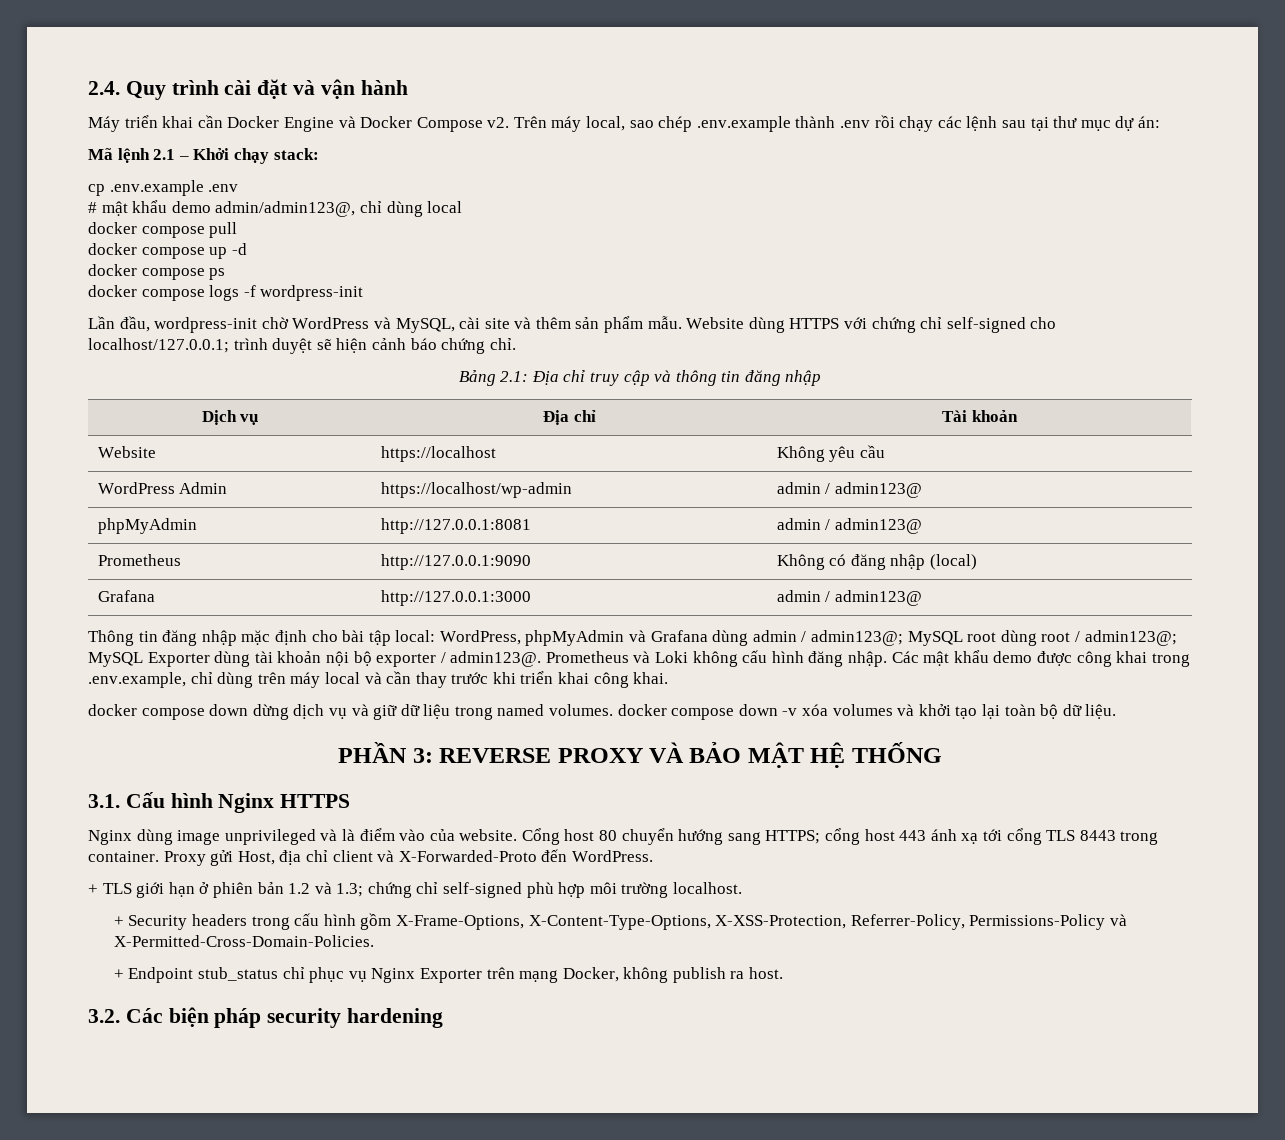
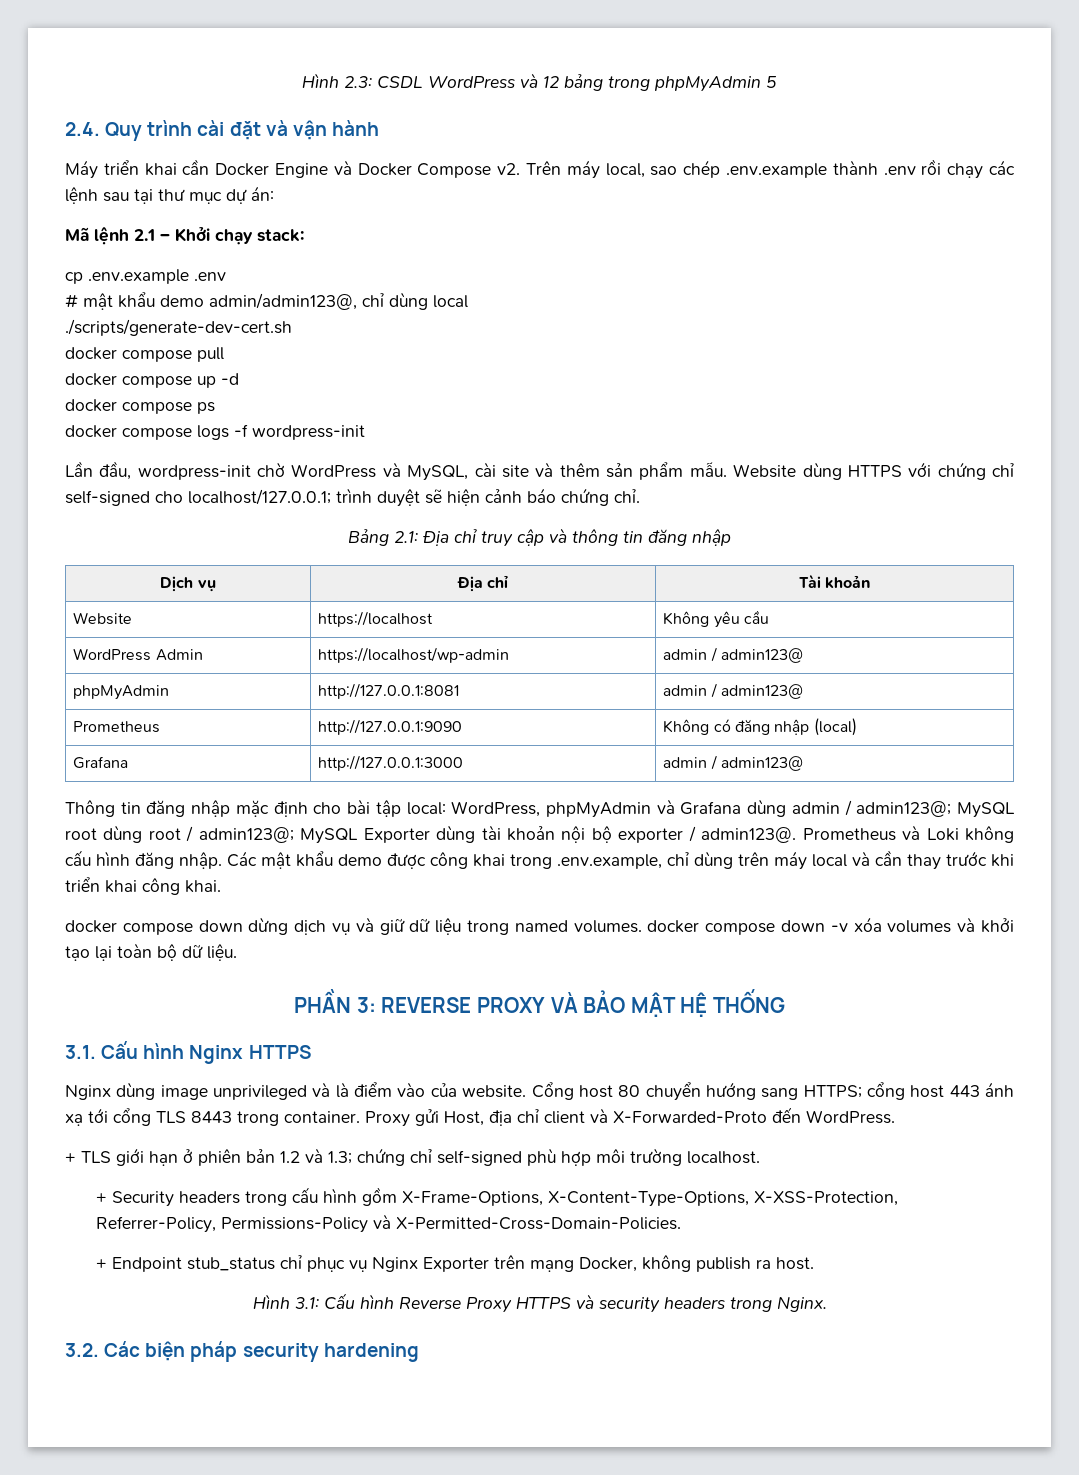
+ Hình 2.3: CSDL WordPress và 12 bảng trong phpMyAdmin 5
+ ./scripts/generate-dev-cert.sh
+ Hình 3.1: Cấu hình Reverse Proxy HTTPS và security headers trong Nginx.

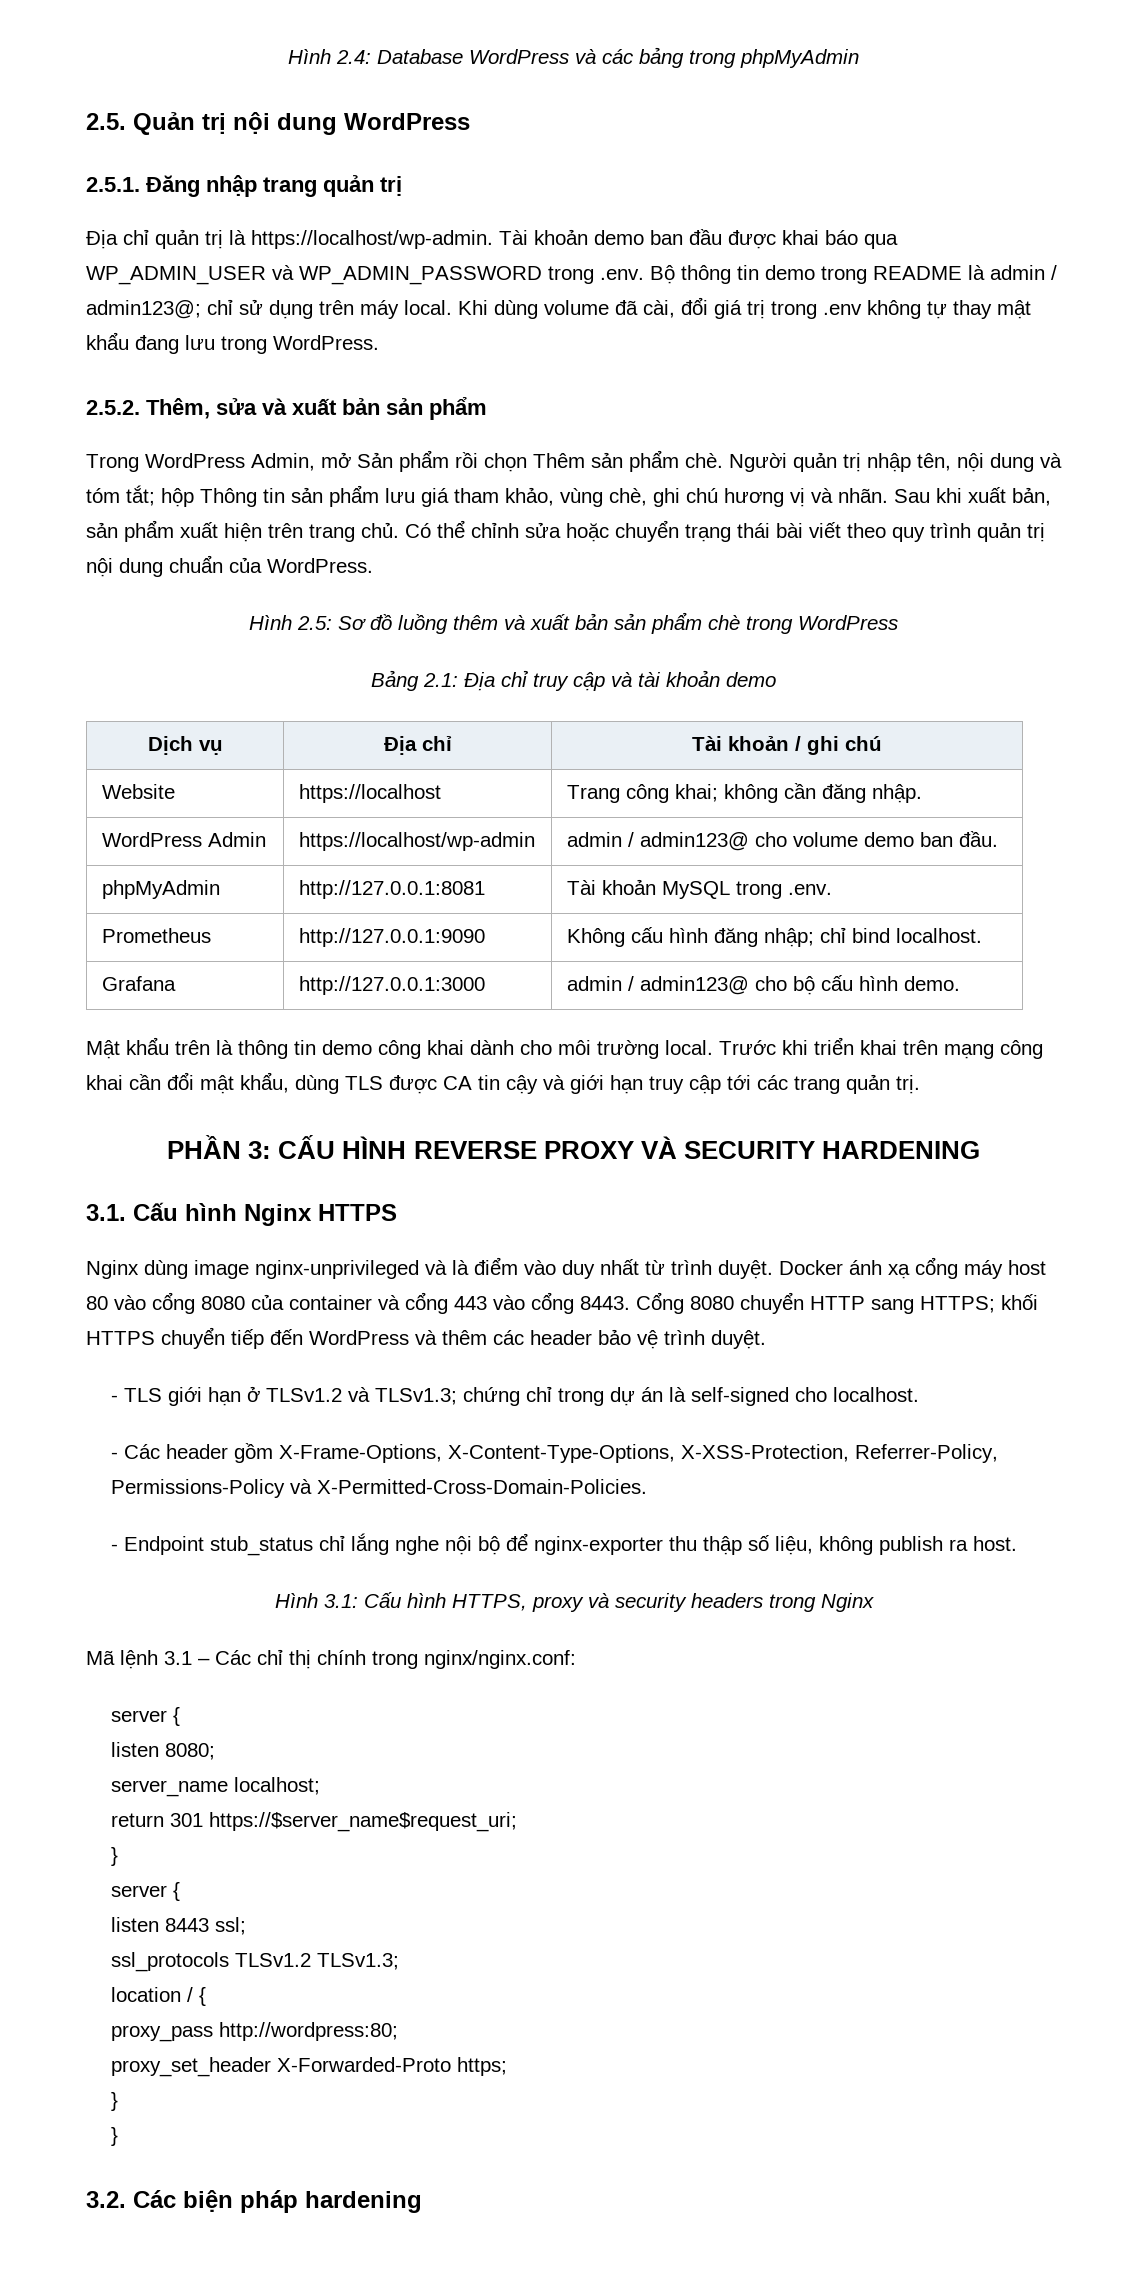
- Hình 2.3: CSDL WordPress và 12 bảng trong phpMyAdmin 5
- 2.4. Quy trình cài đặt và vận hành
- Máy triển khai cần Docker Engine và Docker Compose v2. Trên máy local, sao chép .env.example thành .env rồi chạy các lệnh sau tại thư mục dự án:
- Mã lệnh 2.1 – Khởi chạy stack:
- cp .env.example .env
- # mật khẩu demo admin/admin123@, chỉ dùng local
- ./scripts/generate-dev-cert.sh
- docker compose pull
- docker compose up -d
- docker compose ps
- docker compose logs -f wordpress-init
- Lần đầu, wordpress-init chờ WordPress và MySQL, cài site và thêm sản phẩm mẫu. Website dùng HTTPS với chứng chỉ self-signed cho localhost/127.0.0.1; trình duyệt sẽ hiện cảnh báo chứng chỉ.
+ Hình 2.4: Database WordPress và các bảng trong phpMyAdmin
+ 2.5. Quản trị nội dung WordPress
+ 2.5.1. Đăng nhập trang quản trị
+ Địa chỉ quản trị là https://localhost/wp-admin. Tài khoản demo ban đầu được khai báo qua WP_ADMIN_USER và WP_ADMIN_PASSWORD trong .env. Bộ thông tin demo trong README là admin / admin123@; chỉ sử dụng trên máy local. Khi dùng volume đã cài, đổi giá trị trong .env không tự thay mật khẩu đang lưu trong WordPress.
+ 2.5.2. Thêm, sửa và xuất bản sản phẩm
+ Trong WordPress Admin, mở Sản phẩm rồi chọn Thêm sản phẩm chè. Người quản trị nhập tên, nội dung và tóm tắt; hộp Thông tin sản phẩm lưu giá tham khảo, vùng chè, ghi chú hương vị và nhãn. Sau khi xuất bản, sản phẩm xuất hiện trên trang chủ. Có thể chỉnh sửa hoặc chuyển trạng thái bài viết theo quy trình quản trị nội dung chuẩn của WordPress.
+ Hình 2.5: Sơ đồ luồng thêm và xuất bản sản phẩm chè trong WordPress
- Bảng 2.1: Địa chỉ truy cập và thông tin đăng nhập
+ Bảng 2.1: Địa chỉ truy cập và tài khoản demo
- Dịch vụ | Địa chỉ | Tài khoản
+ Dịch vụ | Địa chỉ | Tài khoản / ghi chú
- Website | https://localhost | Không yêu cầu
+ Website | https://localhost | Trang công khai; không cần đăng nhập.
- WordPress Admin | https://localhost/wp-admin | admin / admin123@
- phpMyAdmin | http://127.0.0.1:8081 | admin / admin123@
- Prometheus | http://127.0.0.1:9090 | Không có đăng nhập (local)
+ WordPress Admin | https://localhost/wp-admin | admin / admin123@ cho volume demo ban đầu.
+ phpMyAdmin | http://127.0.0.1:8081 | Tài khoản MySQL trong .env.
+ Prometheus | http://127.0.0.1:9090 | Không cấu hình đăng nhập; chỉ bind localhost.
- Grafana | http://127.0.0.1:3000 | admin / admin123@
- Thông tin đăng nhập mặc định cho bài tập local: WordPress, phpMyAdmin và Grafana dùng admin / admin123@; MySQL root dùng root / admin123@; MySQL Exporter dùng tài khoản nội bộ exporter / admin123@. Prometheus và Loki không cấu hình đăng nhập. Các mật khẩu demo được công khai trong .env.example, chỉ dùng trên máy local và cần thay trước khi triển khai công khai.
- docker compose down dừng dịch vụ và giữ dữ liệu trong named volumes. docker compose down -v xóa volumes và khởi tạo lại toàn bộ dữ liệu.
+ Grafana | http://127.0.0.1:3000 | admin / admin123@ cho bộ cấu hình demo.
+ Mật khẩu trên là thông tin demo công khai dành cho môi trường local. Trước khi triển khai trên mạng công khai cần đổi mật khẩu, dùng TLS được CA tin cậy và giới hạn truy cập tới các trang quản trị.
- PHẦN 3: REVERSE PROXY VÀ BẢO MẬT HỆ THỐNG
+ PHẦN 3: CẤU HÌNH REVERSE PROXY VÀ SECURITY HARDENING
- Nginx dùng image unprivileged và là điểm vào của website. Cổng host 80 chuyển hướng sang HTTPS; cổng host 443 ánh xạ tới cổng TLS 8443 trong container. Proxy gửi Host, địa chỉ client và X-Forwarded-Proto đến WordPress.
- + TLS giới hạn ở phiên bản 1.2 và 1.3; chứng chỉ self-signed phù hợp môi trường localhost.
- + Security headers trong cấu hình gồm X-Frame-Options, X-Content-Type-Options, X-XSS-Protection, Referrer-Policy, Permissions-Policy và X-Permitted-Cross-Domain-Policies.
+ Nginx dùng image nginx-unprivileged và là điểm vào duy nhất từ trình duyệt. Docker ánh xạ cổng máy host 80 vào cổng 8080 của container và cổng 443 vào cổng 8443. Cổng 8080 chuyển HTTP sang HTTPS; khối HTTPS chuyển tiếp đến WordPress và thêm các header bảo vệ trình duyệt.
+ - TLS giới hạn ở TLSv1.2 và TLSv1.3; chứng chỉ trong dự án là self-signed cho localhost.
+ - Các header gồm X-Frame-Options, X-Content-Type-Options, X-XSS-Protection, Referrer-Policy, Permissions-Policy và X-Permitted-Cross-Domain-Policies.
- + Endpoint stub_status chỉ phục vụ Nginx Exporter trên mạng Docker, không publish ra host.
+ - Endpoint stub_status chỉ lắng nghe nội bộ để nginx-exporter thu thập số liệu, không publish ra host.
- Hình 3.1: Cấu hình Reverse Proxy HTTPS và security headers trong Nginx.
+ Hình 3.1: Cấu hình HTTPS, proxy và security headers trong Nginx
+ Mã lệnh 3.1 – Các chỉ thị chính trong nginx/nginx.conf:
+ server {
+ listen 8080;
+ server_name localhost;
+ return 301 https://$server_name$request_uri;
+ }
+ server {
+ listen 8443 ssl;
+ ssl_protocols TLSv1.2 TLSv1.3;
+ location / {
+ proxy_pass http://wordpress:80;
+ proxy_set_header X-Forwarded-Proto https;
+ }
+ }
- 3.2. Các biện pháp security hardening
+ 3.2. Các biện pháp hardening

